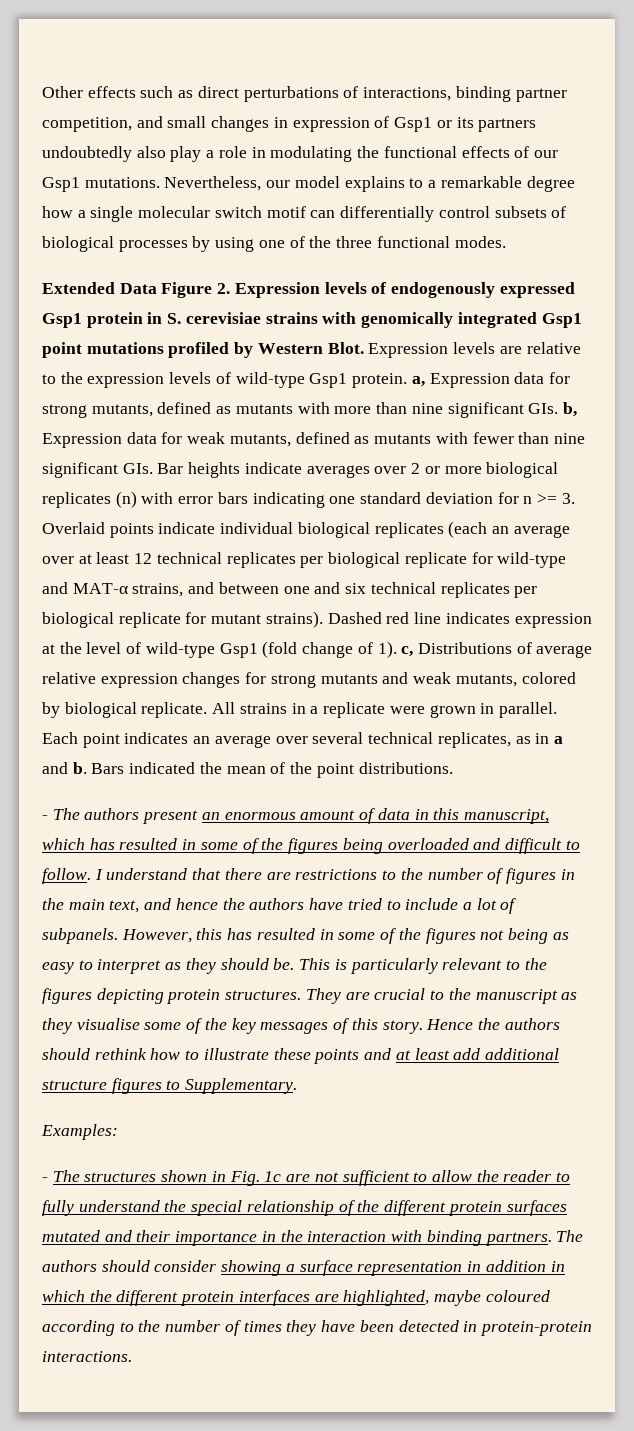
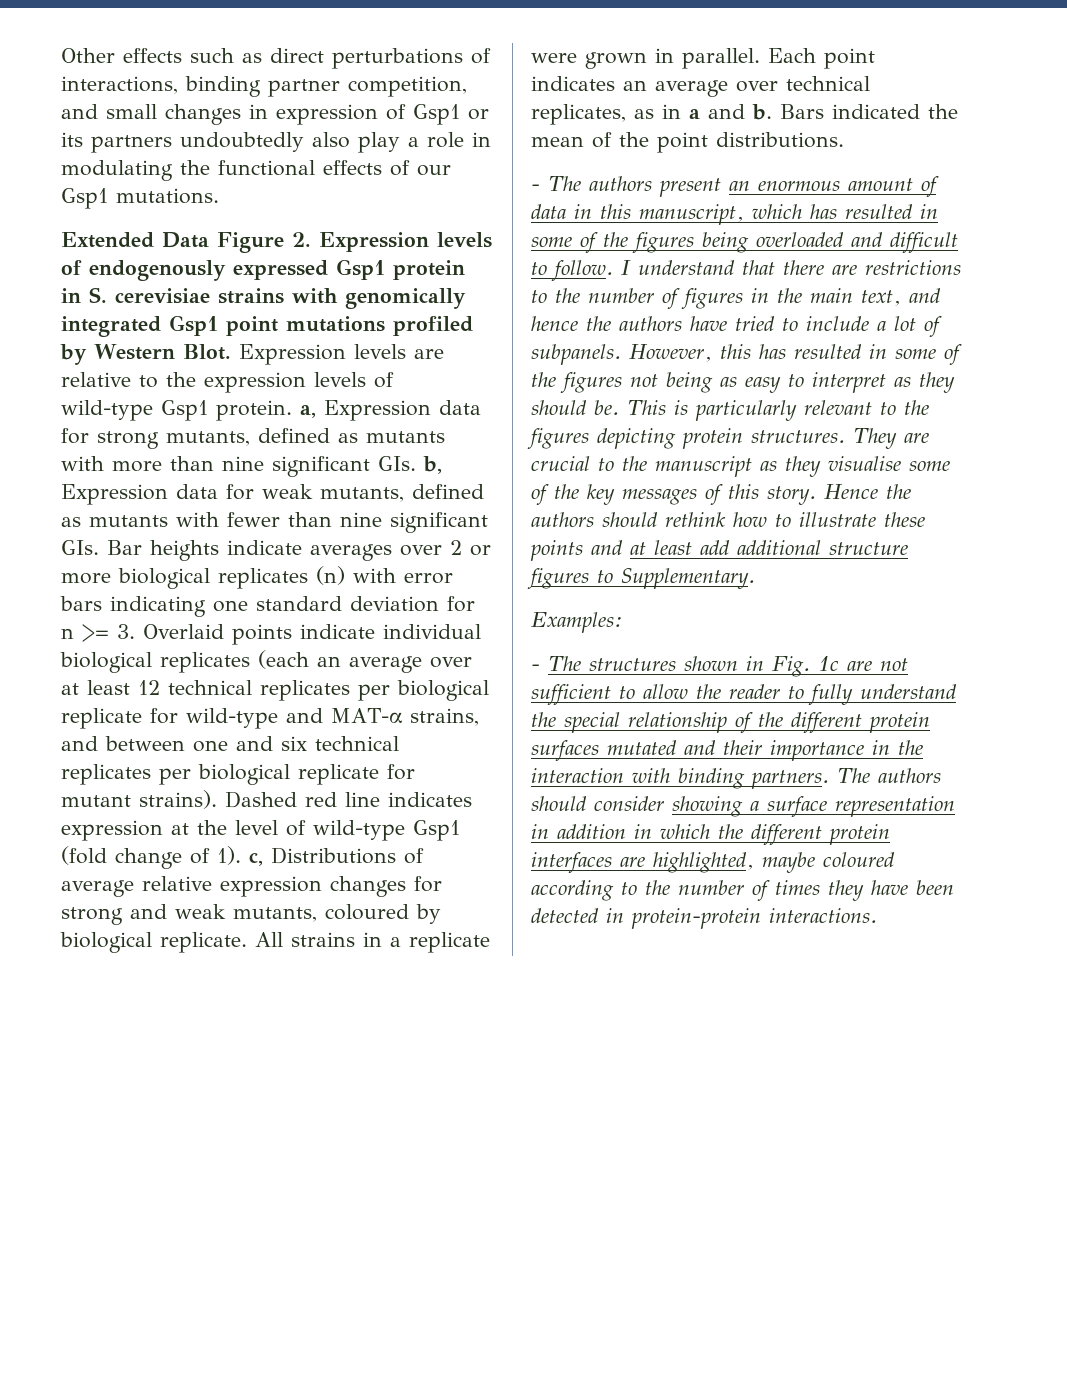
- Nevertheless, our model explains to a remarkable degree how a single molecular switch motif can differentially control subsets of biological processes by using one of the three functional modes.
- Dashed red line indicates expression at the level of wild-type Gsp1 (fold change of 1). c, Distributions of average relative expression changes for strong mutants and weak mutants, colored by biological replicate.
+ Dashed red line indicates expression at the level of wild-type Gsp1 (fold change of 1). c, Distributions of average relative expression changes for strong and weak mutants, coloured by biological replicate.
- Each point indicates an average over several technical replicates, as in a and b.
+ Each point indicates an average over technical replicates, as in a and b.

